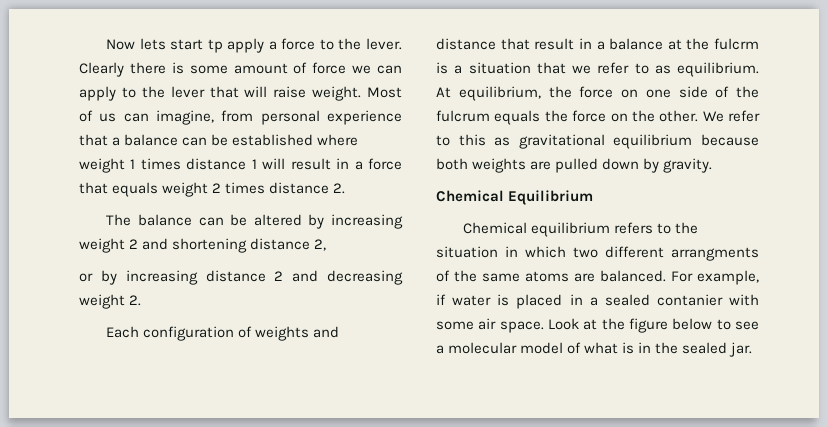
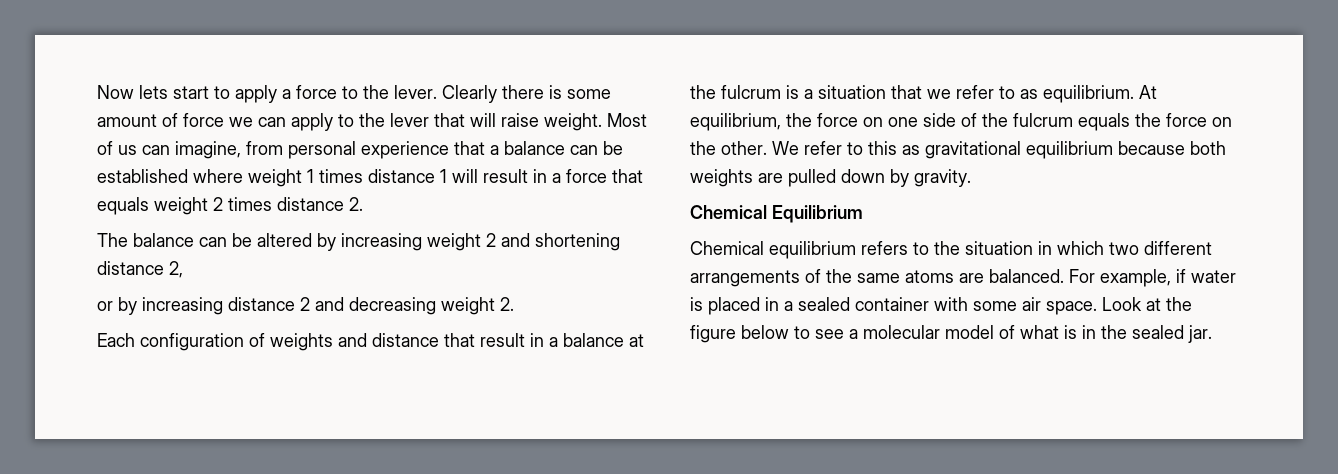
- Now lets start tp apply a force to the lever.
+ Now lets start to apply a force to the lever.
- Each configuration of weights and distance that result in a balance at the fulcrm is a situation that we refer to as equilibrium.
+ Each configuration of weights and distance that result in a balance at the fulcrum is a situation that we refer to as equilibrium.
- Chemical equilibrium refers to the situation in which two different arrangments of the same atoms are balanced.
+ Chemical equilibrium refers to the situation in which two different arrangements of the same atoms are balanced.
- For example, if water is placed in a sealed contanier with some air space.
+ For example, if water is placed in a sealed container with some air space.

